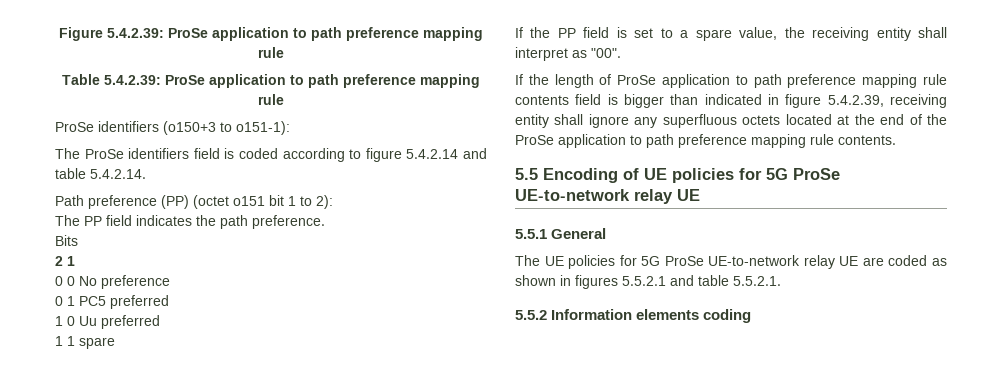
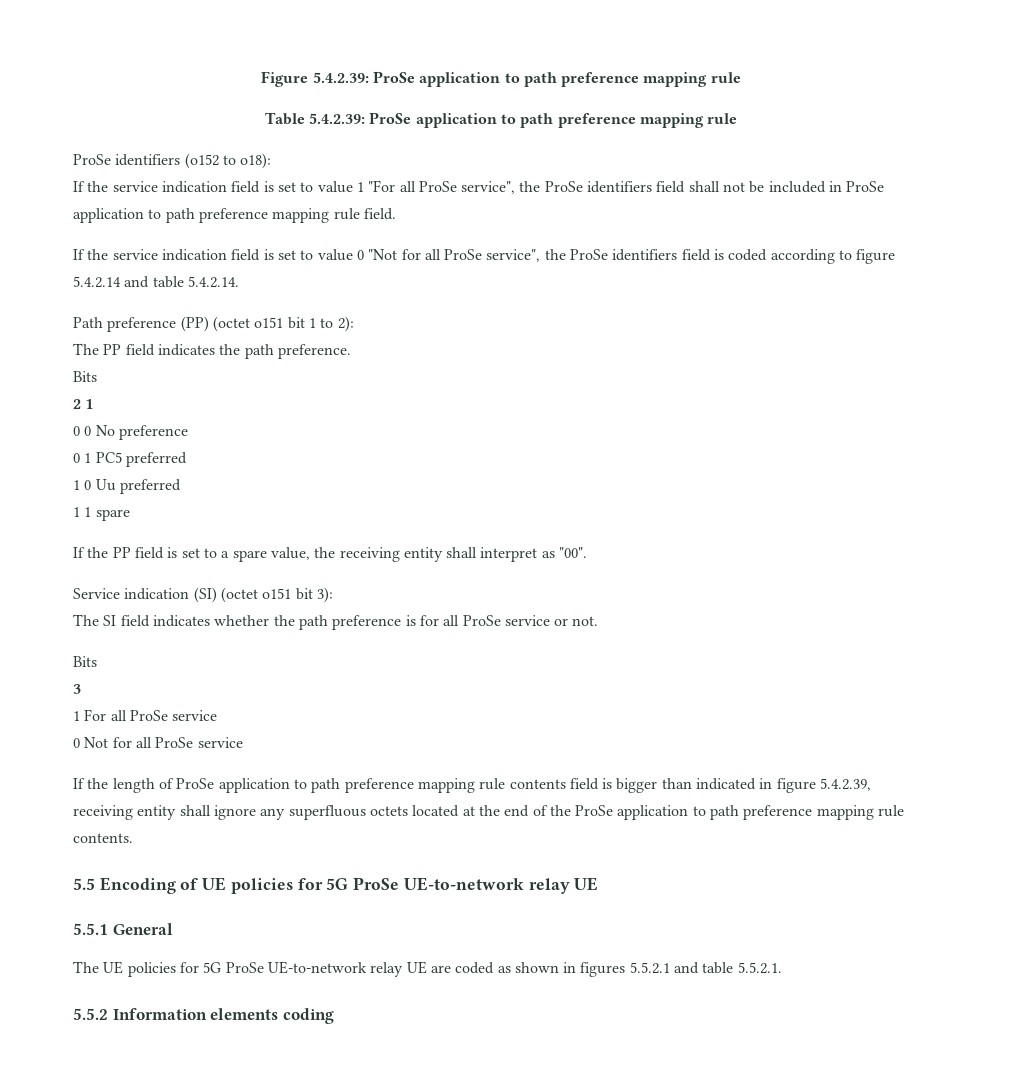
- ProSe identifiers (o150+3 to o151-1):
- The ProSe identifiers field is coded according to figure 5.4.2.14 and table 5.4.2.14.
+ ProSe identifiers (o152 to o18):
+ If the service indication field is set to value 1 "For all ProSe service", the ProSe identifiers field shall not be included in ProSe application to path preference mapping rule field.
+ If the service indication field is set to value 0 "Not for all ProSe service", the ProSe identifiers field is coded according to figure 5.4.2.14 and table 5.4.2.14.
+ Service indication (SI) (octet o151 bit 3):
+ The SI field indicates whether the path preference is for all ProSe service or not.
+ Bits
+ 3
+ 1 For all ProSe service
+ 0 Not for all ProSe service

